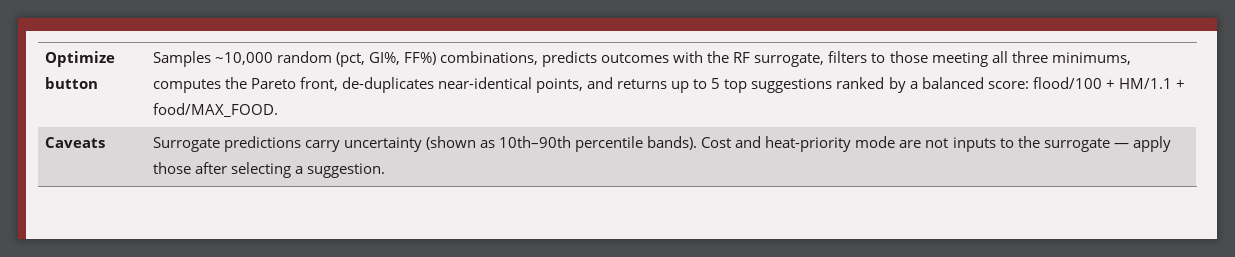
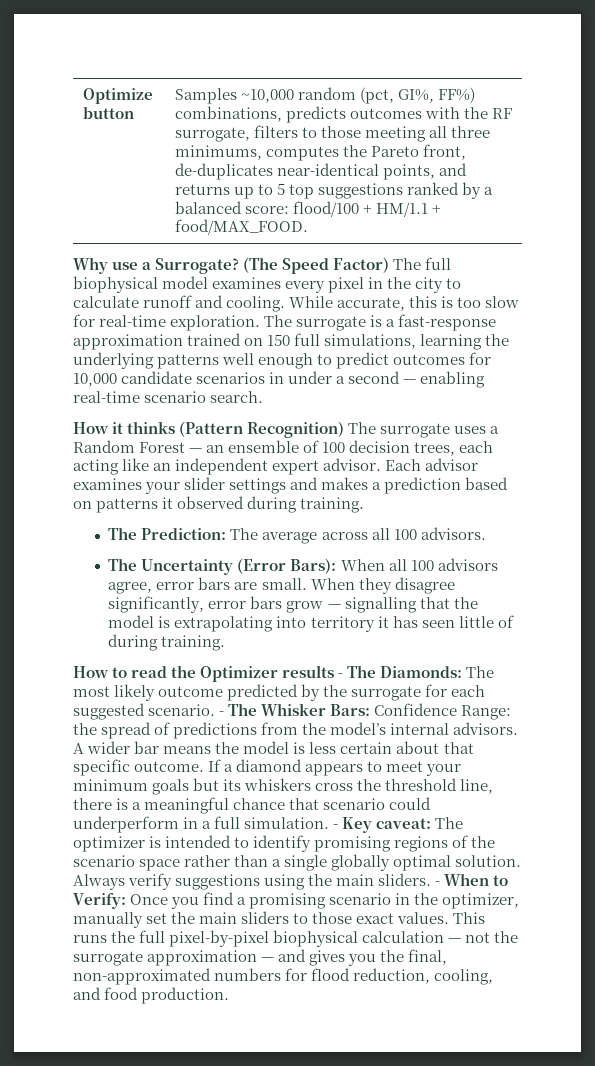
- Caveats | Surrogate predictions carry uncertainty (shown as 10th–90th percentile bands). Cost and heat-priority mode are not inputs to the surrogate — apply those after selecting a suggestion.
+ Why use a Surrogate? (The Speed Factor) The full biophysical model examines every pixel in the city to calculate runoff and cooling. While accurate, this is too slow for real-time exploration. The surrogate is a fast-response approximation trained on 150 full simulations, learning the underlying patterns well enough to predict outcomes for 10,000 candidate scenarios in under a second — enabling real-time scenario search.
+ How it thinks (Pattern Recognition) The surrogate uses a Random Forest — an ensemble of 100 decision trees, each acting like an independent expert advisor. Each advisor examines your slider settings and makes a prediction based on patterns it observed during training.
+ The Prediction: The average across all 100 advisors.
+ The Uncertainty (Error Bars): When all 100 advisors agree, error bars are small. When they disagree significantly, error bars grow — signalling that the model is extrapolating into territory it has seen little of during training.
+ How to read the Optimizer results - The Diamonds: The most likely outcome predicted by the surrogate for each suggested scenario. - The Whisker Bars: Confidence Range: the spread of predictions from the model’s internal advisors. A wider bar means the model is less certain about that specific outcome. If a diamond appears to meet your minimum goals but its whiskers cross the threshold line, there is a meaningful chance that scenario could underperform in a full simulation. - Key caveat: The optimizer is intended to identify promising regions of the scenario space rather than a single globally optimal solution. Always verify suggestions using the main sliders. - When to Verify: Once you find a promising scenario in the optimizer, manually set the main sliders to those exact values. This runs the full pixel-by-pixel biophysical calculation — not the surrogate approximation — and gives you the final, non-approximated numbers for flood reduction, cooling, and food production.

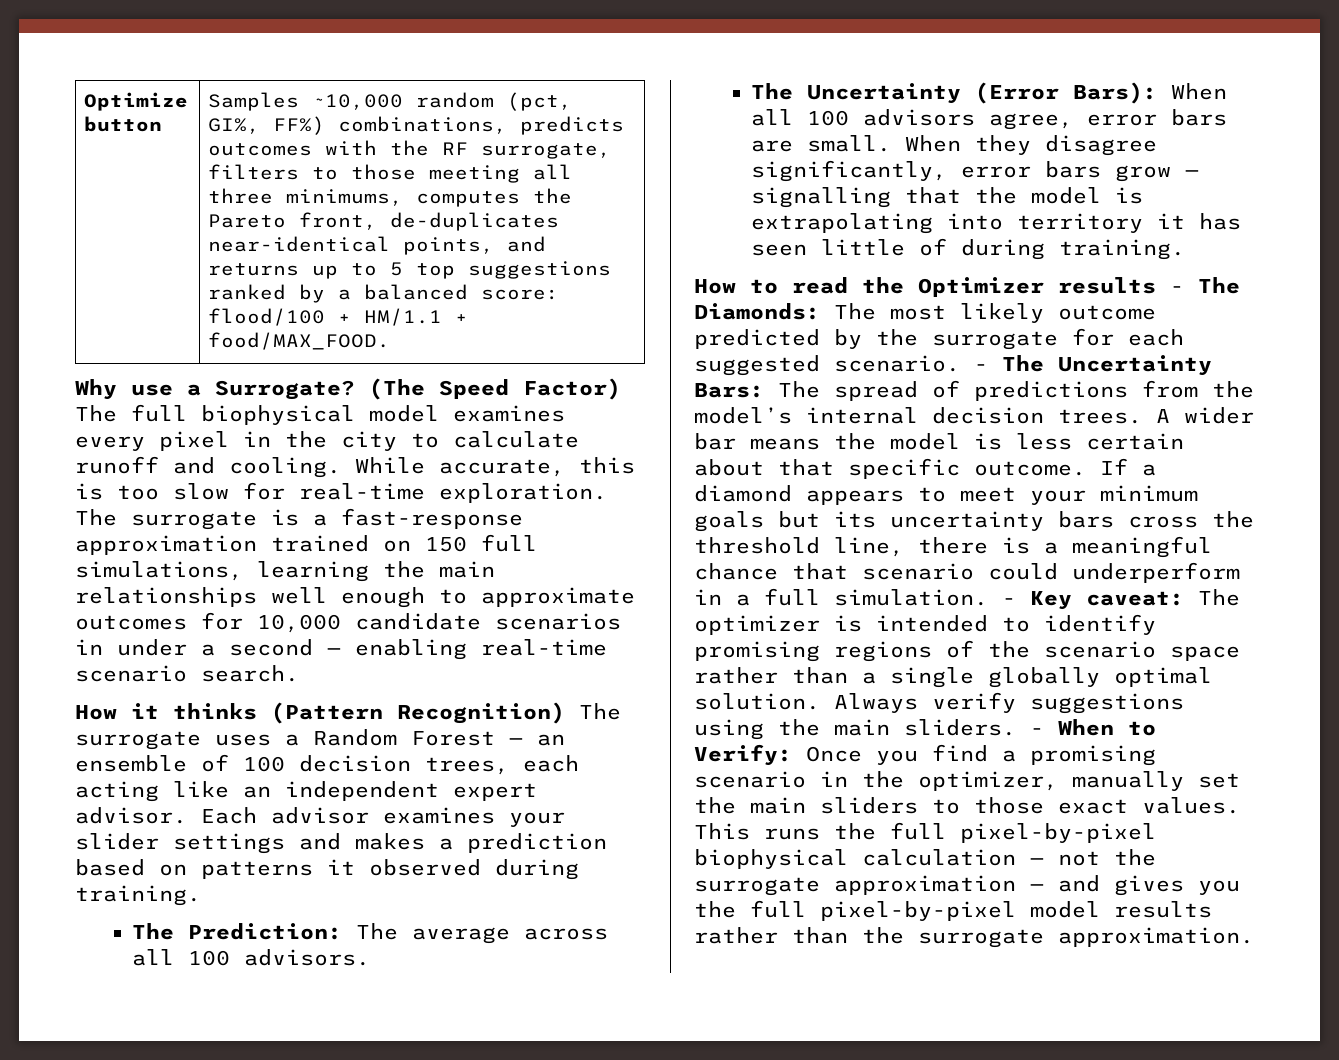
- The surrogate is a fast-response approximation trained on 150 full simulations, learning the underlying patterns well enough to predict outcomes for 10,000 candidate scenarios in under a second — enabling real-time scenario search.
+ The surrogate is a fast-response approximation trained on 150 full simulations, learning the main relationships well enough to approximate outcomes for 10,000 candidate scenarios in under a second — enabling real-time scenario search.
- - The Whisker Bars: Confidence Range: the spread of predictions from the model’s internal advisors.
+ - The Uncertainty Bars: The spread of predictions from the model’s internal decision trees.
- If a diamond appears to meet your minimum goals but its whiskers cross the threshold line, there is a meaningful chance that scenario could underperform in a full simulation.
+ If a diamond appears to meet your minimum goals but its uncertainty bars cross the threshold line, there is a meaningful chance that scenario could underperform in a full simulation.
- This runs the full pixel-by-pixel biophysical calculation — not the surrogate approximation — and gives you the final, non-approximated numbers for flood reduction, cooling, and food production.
+ This runs the full pixel-by-pixel biophysical calculation — not the surrogate approximation — and gives you the full pixel-by-pixel model results rather than the surrogate approximation.

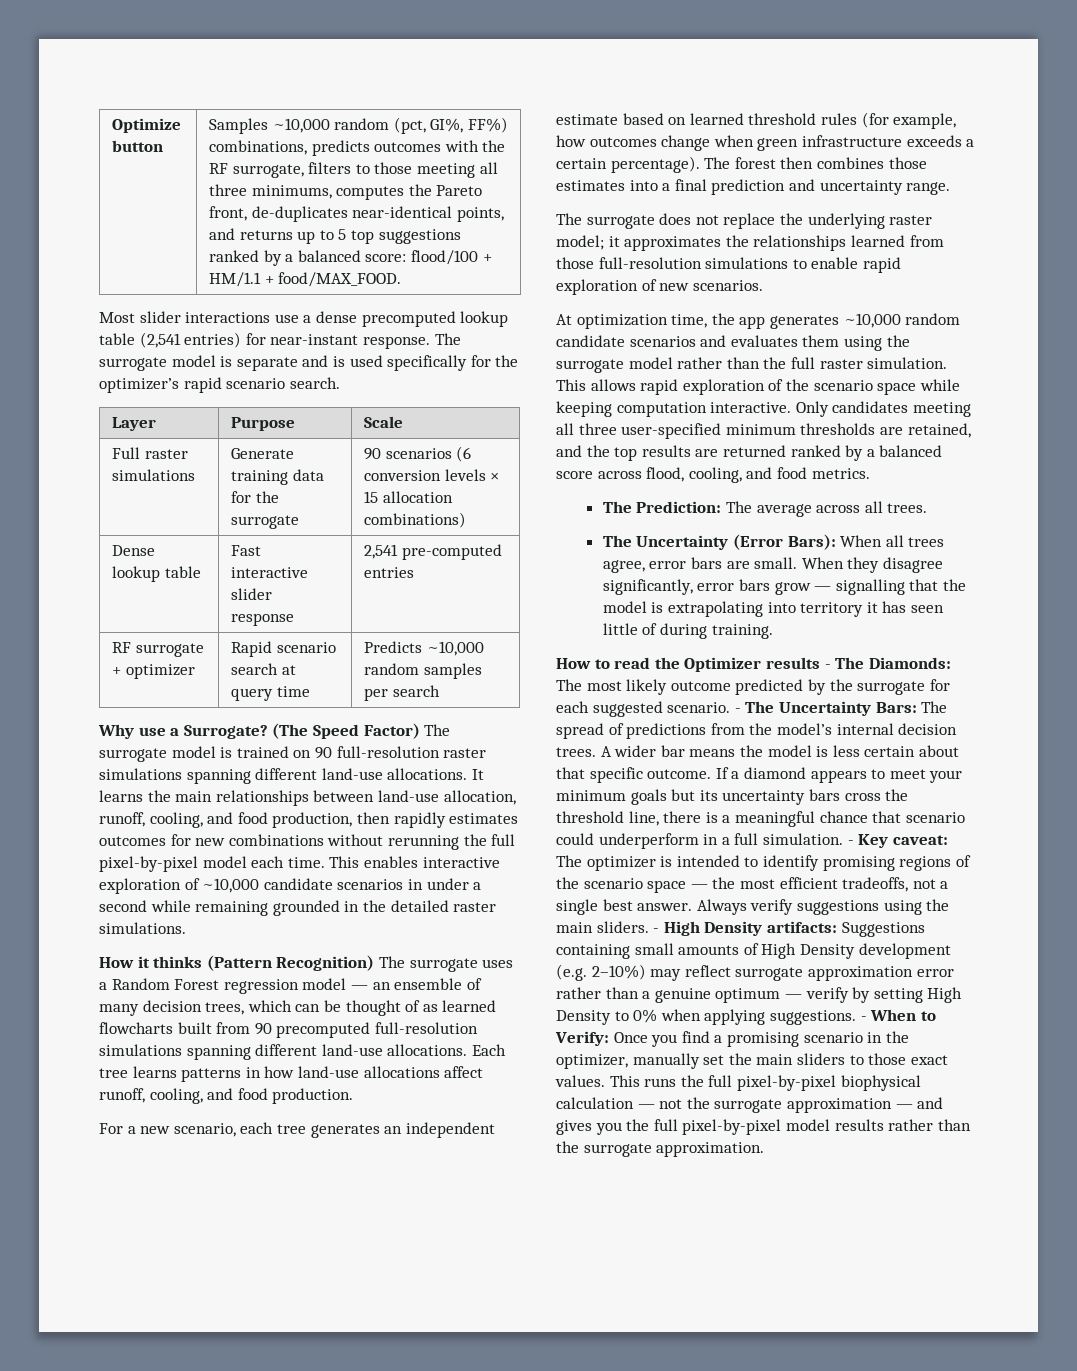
+ Most slider interactions use a dense precomputed lookup table (2,541 entries) for near-instant response. The surrogate model is separate and is used specifically for the optimizer’s rapid scenario search.
+ Layer | Purpose | Scale
+ Full raster simulations | Generate training data for the surrogate | 90 scenarios (6 conversion levels × 15 allocation combinations)
+ Dense lookup table | Fast interactive slider response | 2,541 pre-computed entries
+ RF surrogate + optimizer | Rapid scenario search at query time | Predicts ~10,000 random samples per search
- (The Speed Factor) The full biophysical model examines every pixel in the city to calculate runoff and cooling. While accurate, this is too slow for real-time exploration. The surrogate is a fast-response approximation trained on 150 full simulations, learning the main relationships well enough to approximate outcomes for 10,000 candidate scenarios in under a second — enabling real-time scenario search.
+ (The Speed Factor) The surrogate model is trained on 90 full-resolution raster simulations spanning different land-use allocations. It learns the main relationships between land-use allocation, runoff, cooling, and food production, then rapidly estimates outcomes for new combinations without rerunning the full pixel-by-pixel model each time. This enables interactive exploration of ~10,000 candidate scenarios in under a second while remaining grounded in the detailed raster simulations.
- How it thinks (Pattern Recognition) The surrogate uses a Random Forest — an ensemble of 100 decision trees, each acting like an independent expert advisor. Each advisor examines your slider settings and makes a prediction based on patterns it observed during training.
+ How it thinks (Pattern Recognition) The surrogate uses a Random Forest regression model — an ensemble of many decision trees, which can be thought of as learned flowcharts built from 90 precomputed full-resolution simulations spanning different land-use allocations. Each tree learns patterns in how land-use allocations affect runoff, cooling, and food production.
+ For a new scenario, each tree generates an independent estimate based on learned threshold rules (for example, how outcomes change when green infrastructure exceeds a certain percentage). The forest then combines those estimates into a final prediction and uncertainty range.
+ The surrogate does not replace the underlying raster model; it approximates the relationships learned from those full-resolution simulations to enable rapid exploration of new scenarios.
+ At optimization time, the app generates ~10,000 random candidate scenarios and evaluates them using the surrogate model rather than the full raster simulation. This allows rapid exploration of the scenario space while keeping computation interactive. Only candidates meeting all three user-specified minimum thresholds are retained, and the top results are returned ranked by a balanced score across flood, cooling, and food metrics.
- The Prediction: The average across all 100 advisors.
+ The Prediction: The average across all trees.
- The Uncertainty (Error Bars): When all 100 advisors agree, error bars are small.
+ The Uncertainty (Error Bars): When all trees agree, error bars are small.
- - Key caveat: The optimizer is intended to identify promising regions of the scenario space rather than a single globally optimal solution.
+ - Key caveat: The optimizer is intended to identify promising regions of the scenario space — the most efficient tradeoffs, not a single best answer.
- - When to Verify: Once you find a promising scenario in the optimizer, manually set the main sliders to those exact values.
+ - High Density artifacts: Suggestions containing small amounts of High Density development (e.g. 2–10%) may reflect surrogate approximation error rather than a genuine optimum — verify by setting High Density to 0% when applying suggestions. - When to Verify: Once you find a promising scenario in the optimizer, manually set the main sliders to those exact values.

